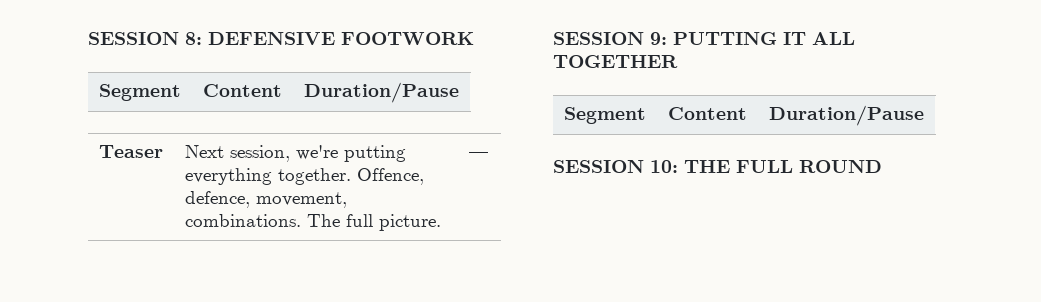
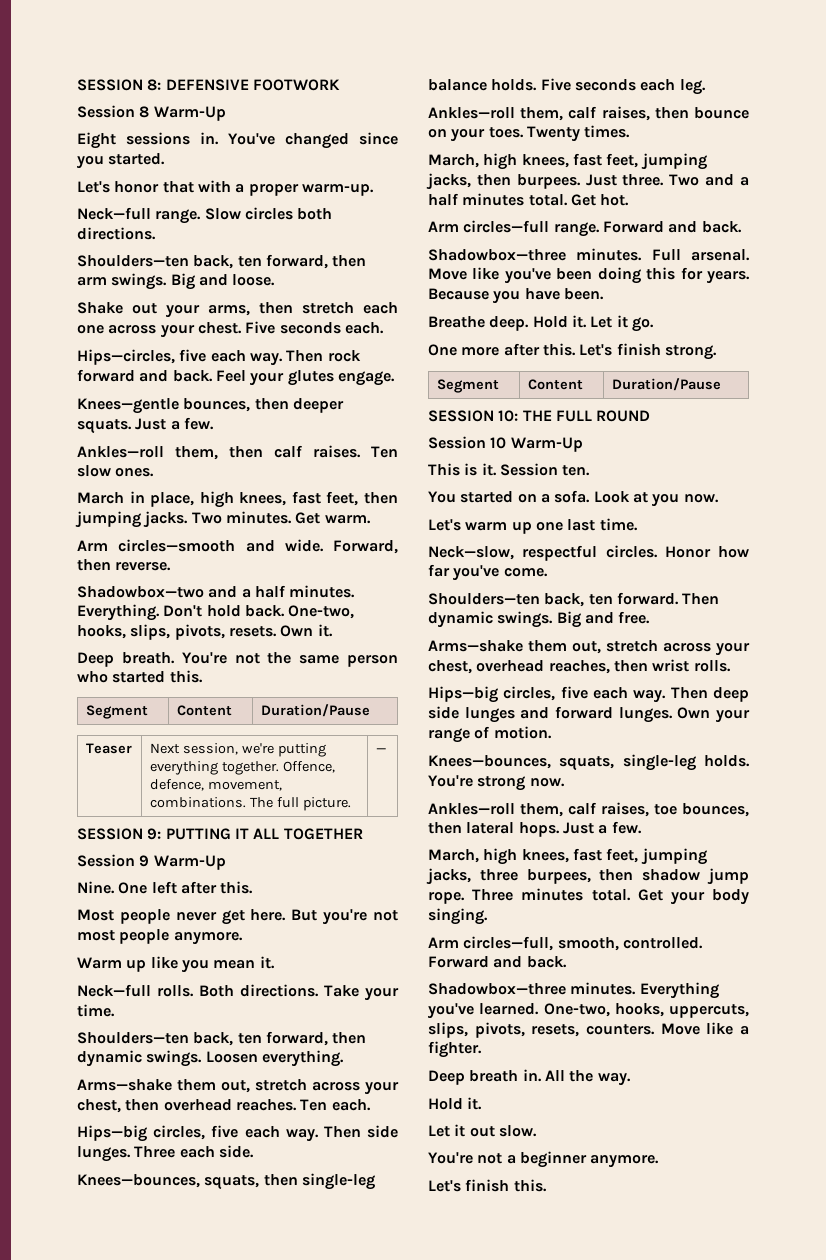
+ Session 8 Warm-Up
+ Eight sessions in. You've changed since you started.
+ Let's honor that with a proper warm-up.
+ Neck—full range. Slow circles both directions.
+ Shoulders—ten back, ten forward, then arm swings. Big and loose.
+ Shake out your arms, then stretch each one across your chest. Five seconds each.
+ Hips—circles, five each way. Then rock forward and back. Feel your glutes engage.
+ Knees—gentle bounces, then deeper squats. Just a few.
+ Ankles—roll them, then calf raises. Ten slow ones.
+ March in place, high knees, fast feet, then jumping jacks. Two minutes. Get warm.
+ Arm circles—smooth and wide. Forward, then reverse.
+ Shadowbox—two and a half minutes. Everything. Don't hold back. One-two, hooks, slips, pivots, resets. Own it.
+ Deep breath. You're not the same person who started this.
+ Session 9 Warm-Up
+ Nine. One left after this.
+ Most people never get here. But you're not most people anymore.
+ Warm up like you mean it.
+ Neck—full rolls. Both directions. Take your time.
+ Shoulders—ten back, ten forward, then dynamic swings. Loosen everything.
+ Arms—shake them out, stretch across your chest, then overhead reaches. Ten each.
+ Hips—big circles, five each way. Then side lunges. Three each side.
+ Knees—bounces, squats, then single-leg balance holds. Five seconds each leg.
+ Ankles—roll them, calf raises, then bounce on your toes. Twenty times.
+ March, high knees, fast feet, jumping jacks, then burpees. Just three. Two and a half minutes total. Get hot.
+ Arm circles—full range. Forward and back.
+ Shadowbox—three minutes. Full arsenal. Move like you've been doing this for years. Because you have been.
+ Breathe deep. Hold it. Let it go.
+ One more after this. Let's finish strong.
+ Session 10 Warm-Up
+ This is it. Session ten.
+ You started on a sofa. Look at you now.
+ Let's warm up one last time.
+ Neck—slow, respectful circles. Honor how far you've come.
+ Shoulders—ten back, ten forward. Then dynamic swings. Big and free.
+ Arms—shake them out, stretch across your chest, overhead reaches, then wrist rolls.
+ Hips—big circles, five each way. Then deep side lunges and forward lunges. Own your range of motion.
+ Knees—bounces, squats, single-leg holds. You're strong now.
+ Ankles—roll them, calf raises, toe bounces, then lateral hops. Just a few.
+ March, high knees, fast feet, jumping jacks, three burpees, then shadow jump rope. Three minutes total. Get your body singing.
+ Arm circles—full, smooth, controlled. Forward and back.
+ Shadowbox—three minutes. Everything you've learned. One-two, hooks, uppercuts, slips, pivots, resets, counters. Move like a fighter.
+ Deep breath in. All the way.
+ Hold it.
+ Let it out slow.
+ You're not a beginner anymore.
+ Let's finish this.

